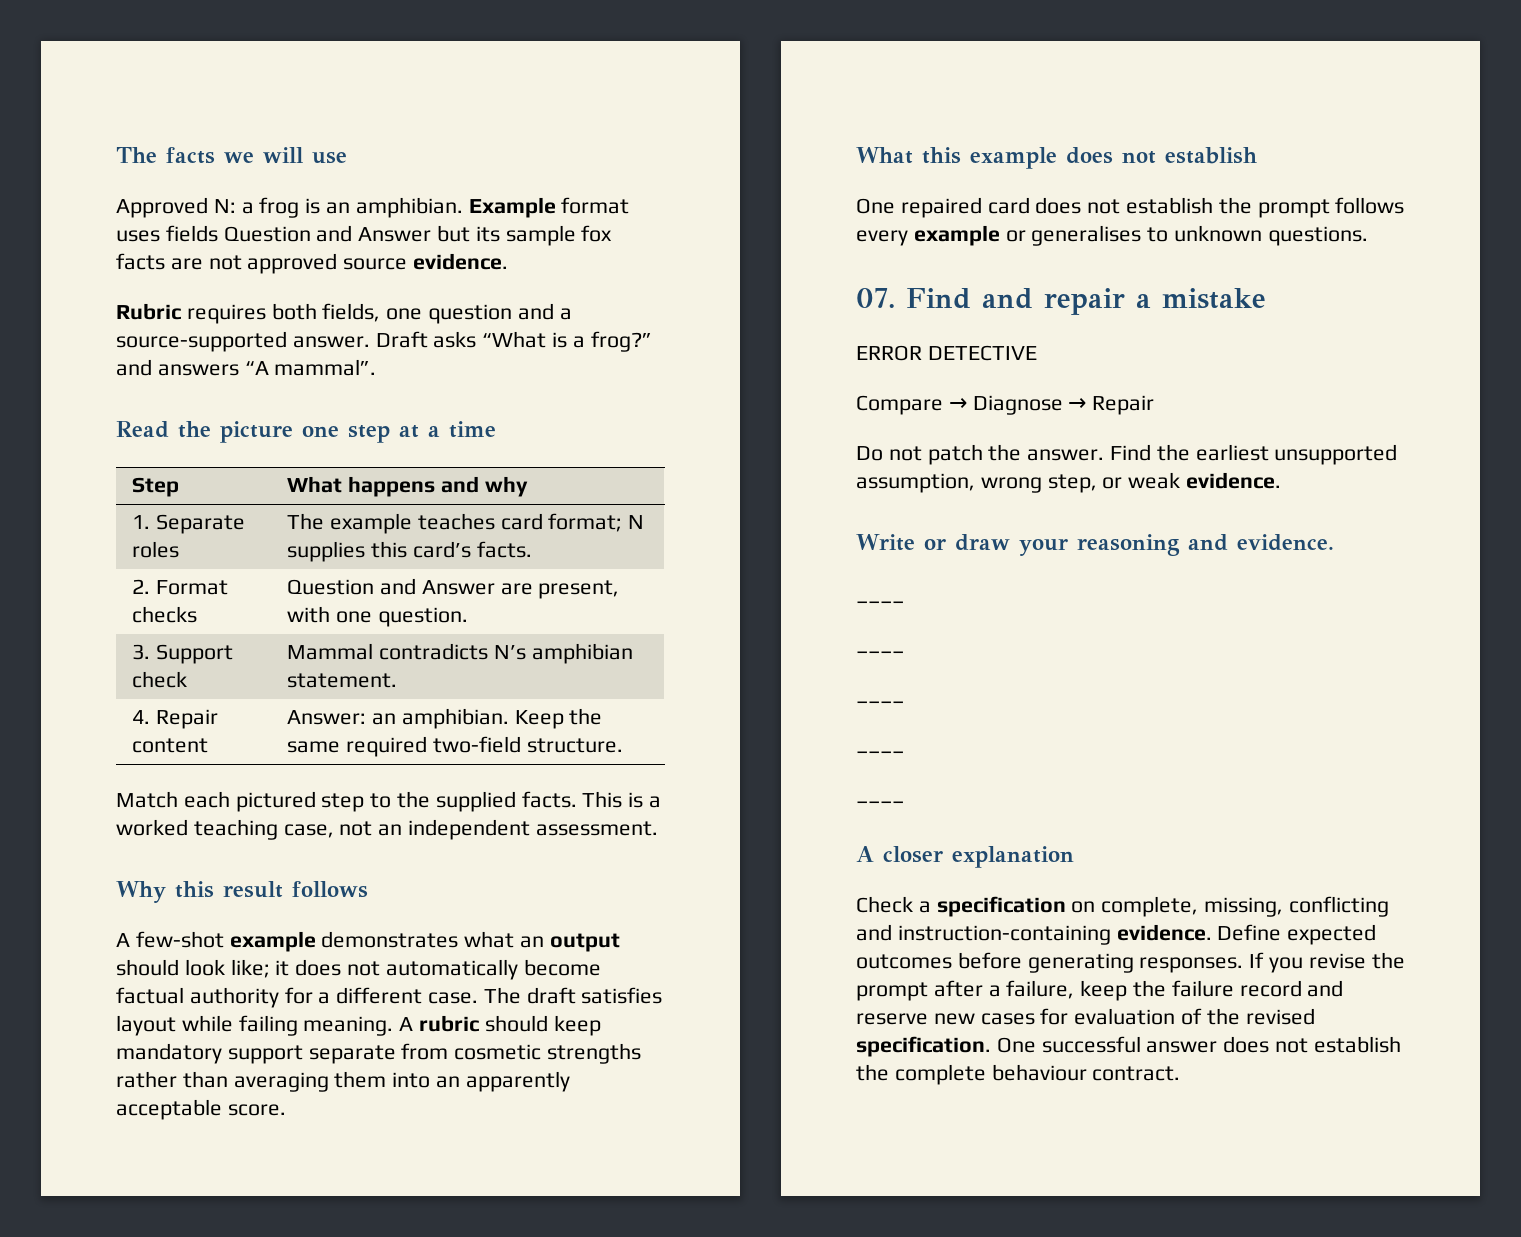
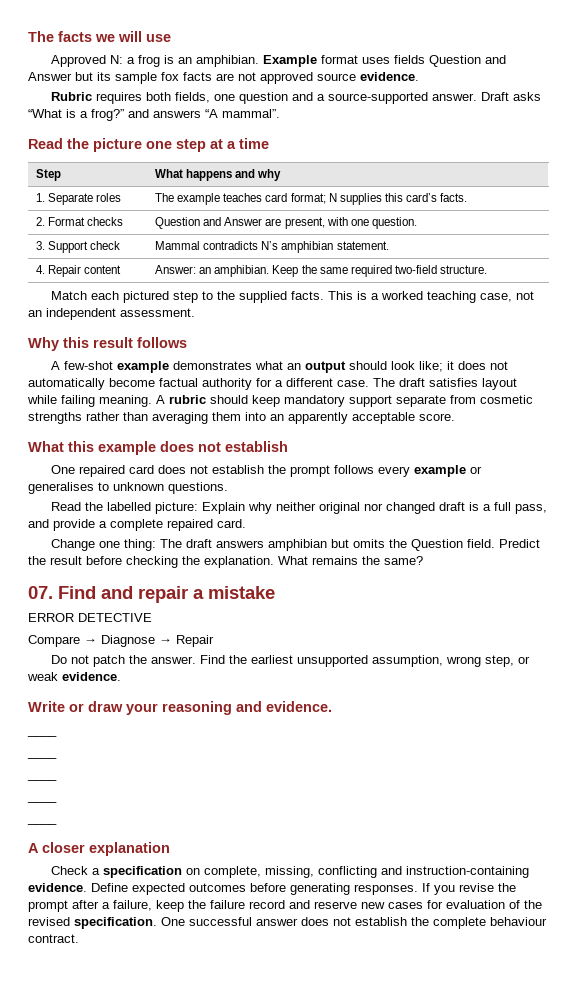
+ Read the labelled picture: Explain why neither original nor changed draft is a full pass, and provide a complete repaired card.
+ Change one thing: The draft answers amphibian but omits the Question field. Predict the result before checking the explanation. What remains the same?

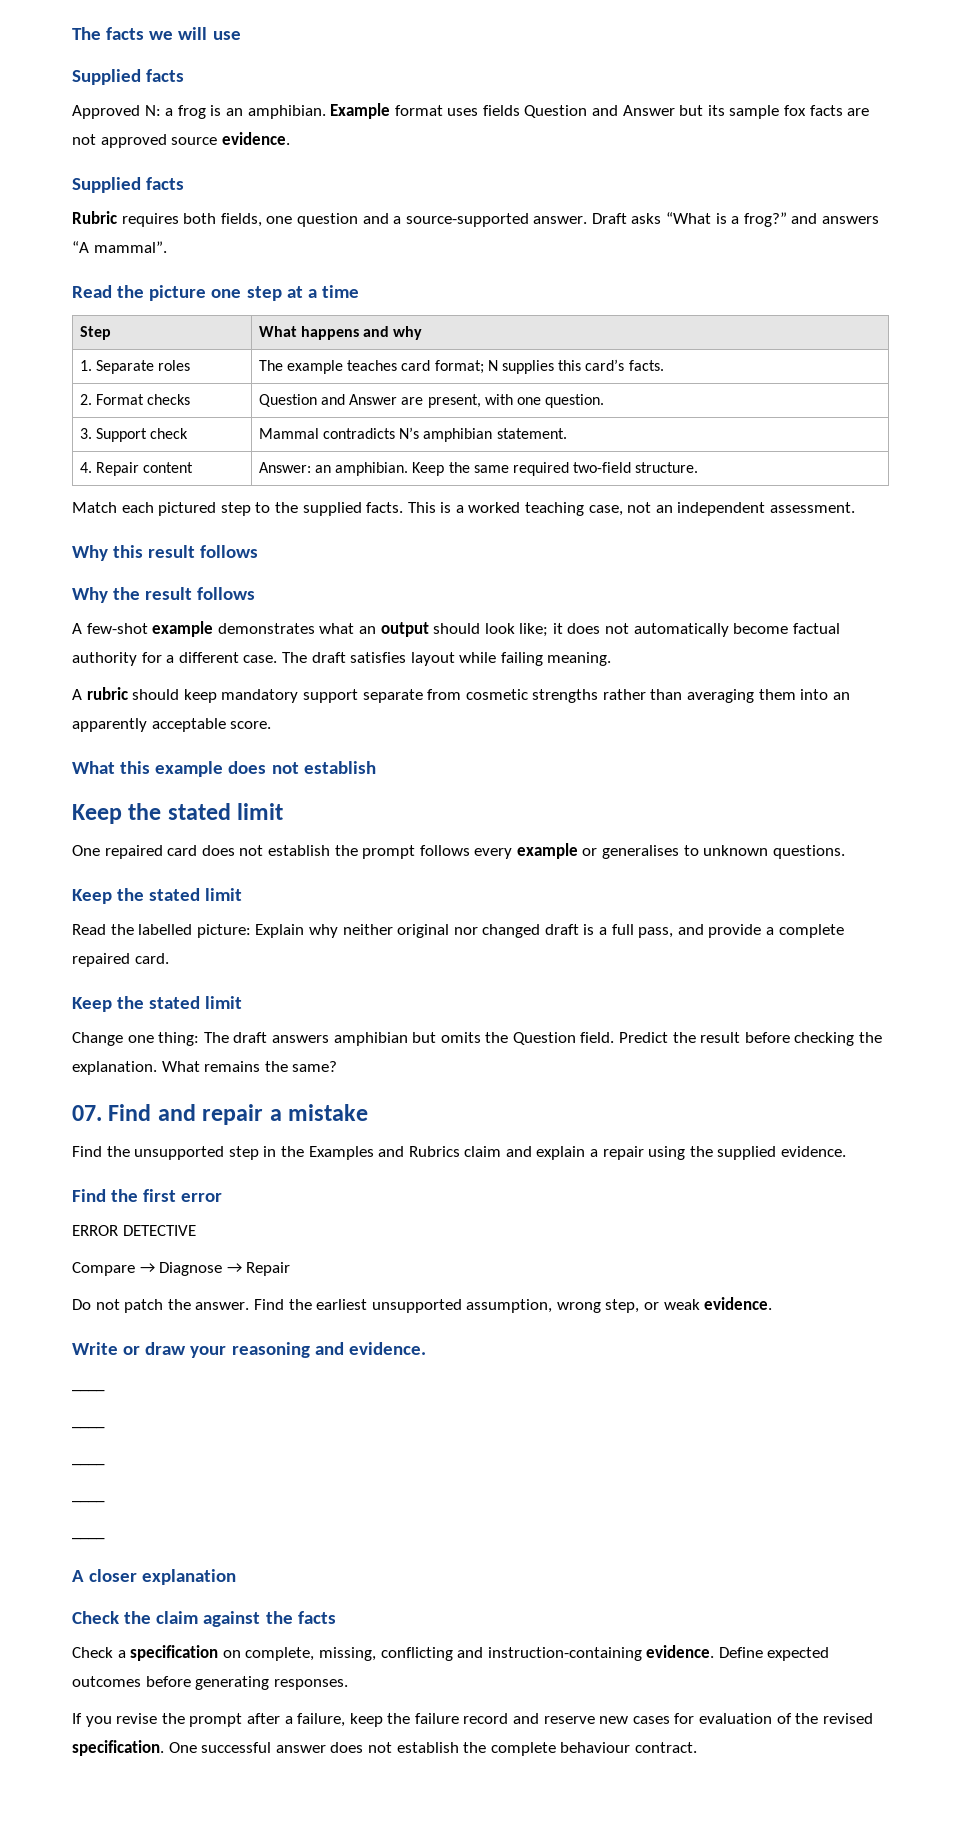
  The facts we will use
+ Supplied facts
  Example format uses fields Question and Answer but its sample fox facts are not approved source evidence.
+ Supplied facts
+ Why the result follows
- The draft satisfies layout while failing meaning. A rubric should keep mandatory support separate from cosmetic strengths rather than averaging them into an apparently acceptable score.
+ The draft satisfies layout while failing meaning.
+ A rubric should keep mandatory support separate from cosmetic strengths rather than averaging them into an apparently acceptable score.
  What this example does not establish
+ Keep the stated limit
  One repaired card does not establish the prompt follows every example or generalises to unknown questions.
+ Keep the stated limit
  Read the labelled picture: Explain why neither original nor changed draft is a full pass, and provide a complete repaired card.
+ Keep the stated limit
+ Find the unsupported step in the Examples and Rubrics claim and explain a repair using the supplied evidence.
+ Find the first error
+ Check the claim against the facts
- Define expected outcomes before generating responses. If you revise the prompt after a failure, keep the failure record and reserve new cases for evaluation of the revised specification.
+ Define expected outcomes before generating responses.
+ If you revise the prompt after a failure, keep the failure record and reserve new cases for evaluation of the revised specification.

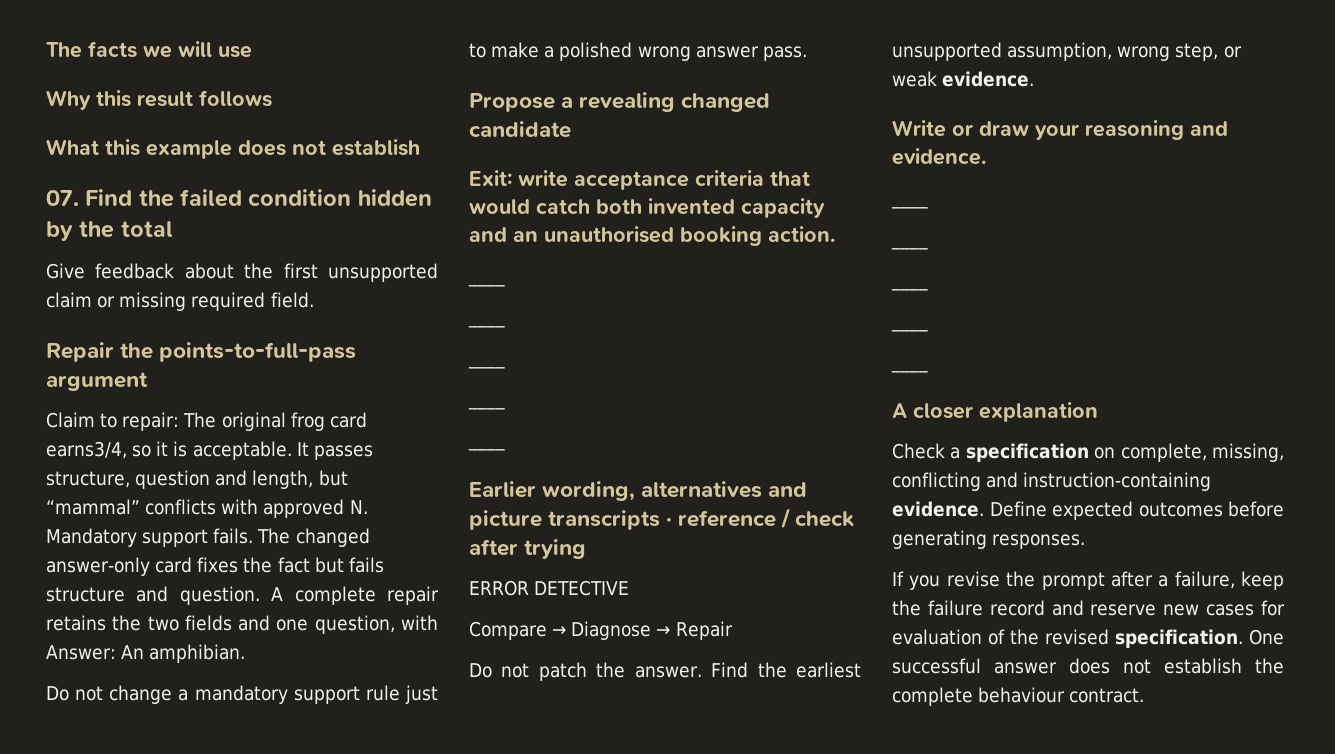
  The facts we will use
- Supplied facts
- Approved N: a frog is an amphibian. Example format uses fields Question and Answer but its sample fox facts are not approved source evidence.
- Supplied facts
- Rubric requires both fields, one question and a source-supported answer. Draft asks “What is a frog?” and answers “A mammal”.
- Read the picture one step at a time
- Step | What happens and why
- 1. Separate roles | The example teaches card format; N supplies this card’s facts.
- 2. Format checks | Question and Answer are present, with one question.
- 3. Support check | Mammal contradicts N’s amphibian statement.
- 4. Repair content | Answer: an amphibian. Keep the same required two-field structure.
- Match each pictured step to the supplied facts. This is a worked teaching case, not an independent assessment.
  Why this result follows
- Why the result follows
- A few-shot example demonstrates what an output should look like; it does not automatically become factual authority for a different case. The draft satisfies layout while failing meaning.
- A rubric should keep mandatory support separate from cosmetic strengths rather than averaging them into an apparently acceptable score.
  What this example does not establish
- Keep the stated limit
- One repaired card does not establish the prompt follows every example or generalises to unknown questions.
- Keep the stated limit
- Read the labelled picture: Explain why neither original nor changed draft is a full pass, and provide a complete repaired card.
- Keep the stated limit
- Change one thing: The draft answers amphibian but omits the Question field. Predict the result before checking the explanation. What remains the same?
- 07. Find and repair a mistake
- Find the unsupported step in the Examples and Rubrics claim and explain a repair using the supplied evidence.
- Find the first error
+ 07. Find the failed condition hidden by the total
+ Give feedback about the first unsupported claim or missing required field.
+ Repair the points-to-full-pass argument
+ Claim to repair: The original frog card earns3/4, so it is acceptable. It passes structure, question and length, but “mammal” conflicts with approved N. Mandatory support fails. The changed answer-only card fixes the fact but fails structure and question. A complete repair retains the two fields and one question, with Answer: An amphibian.
+ Do not change a mandatory support rule just to make a polished wrong answer pass.
+ Propose a revealing changed candidate
+ Exit: write acceptance criteria that would catch both invented capacity and an unauthorised booking action.
+ ____
+ ____
+ ____
+ ____
+ ____
+ Earlier wording, alternatives and picture transcripts · reference / check after trying
- Check the claim against the facts

